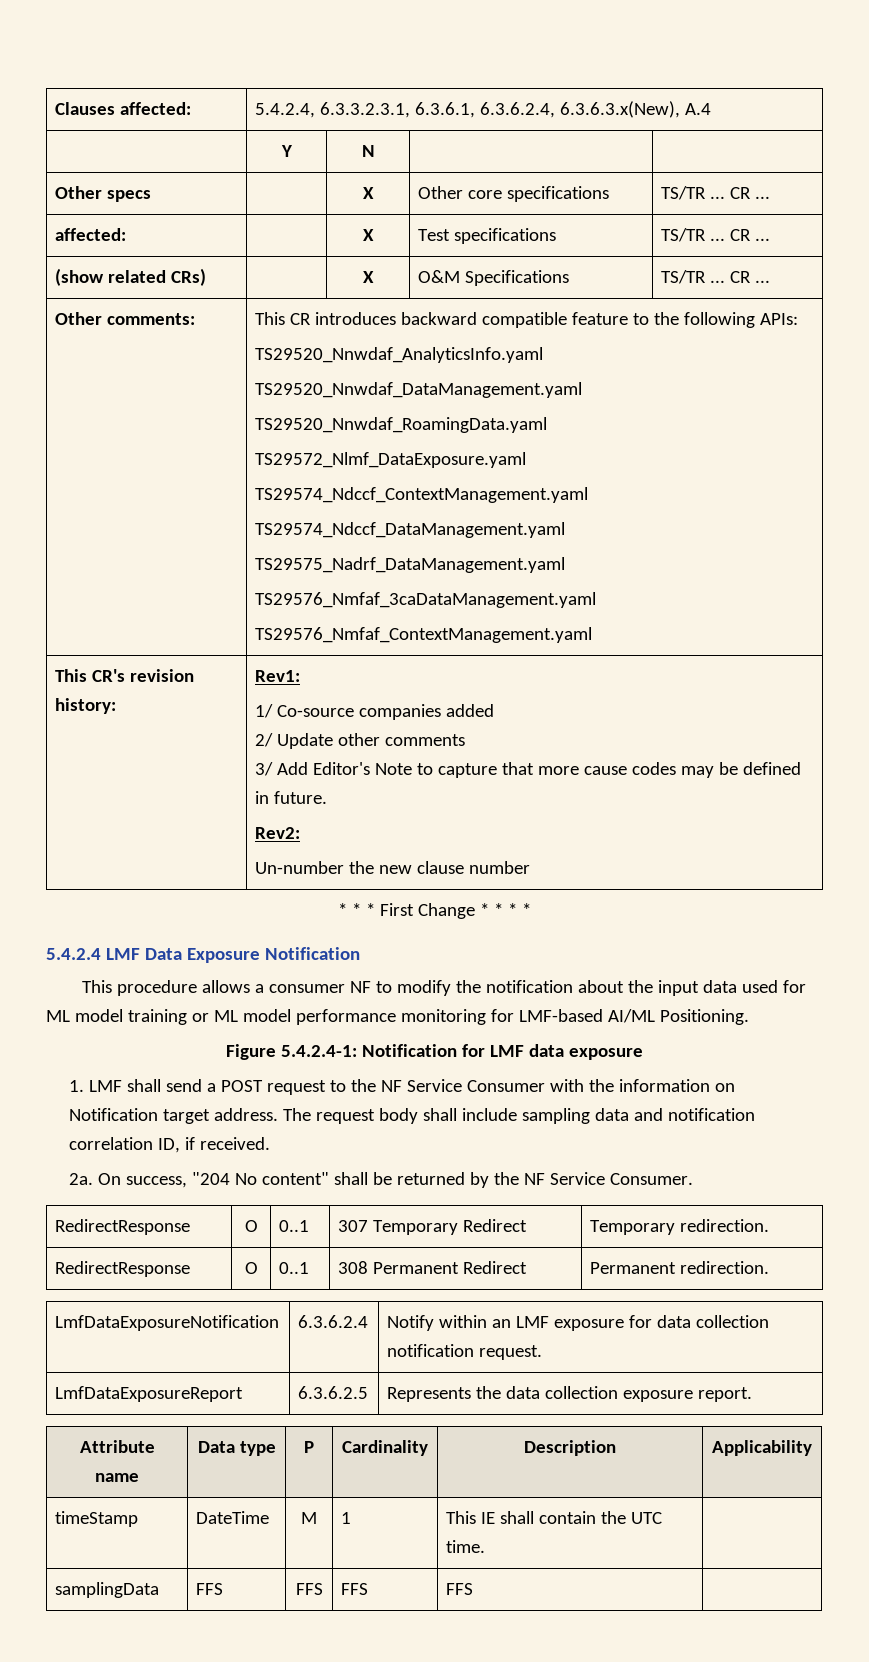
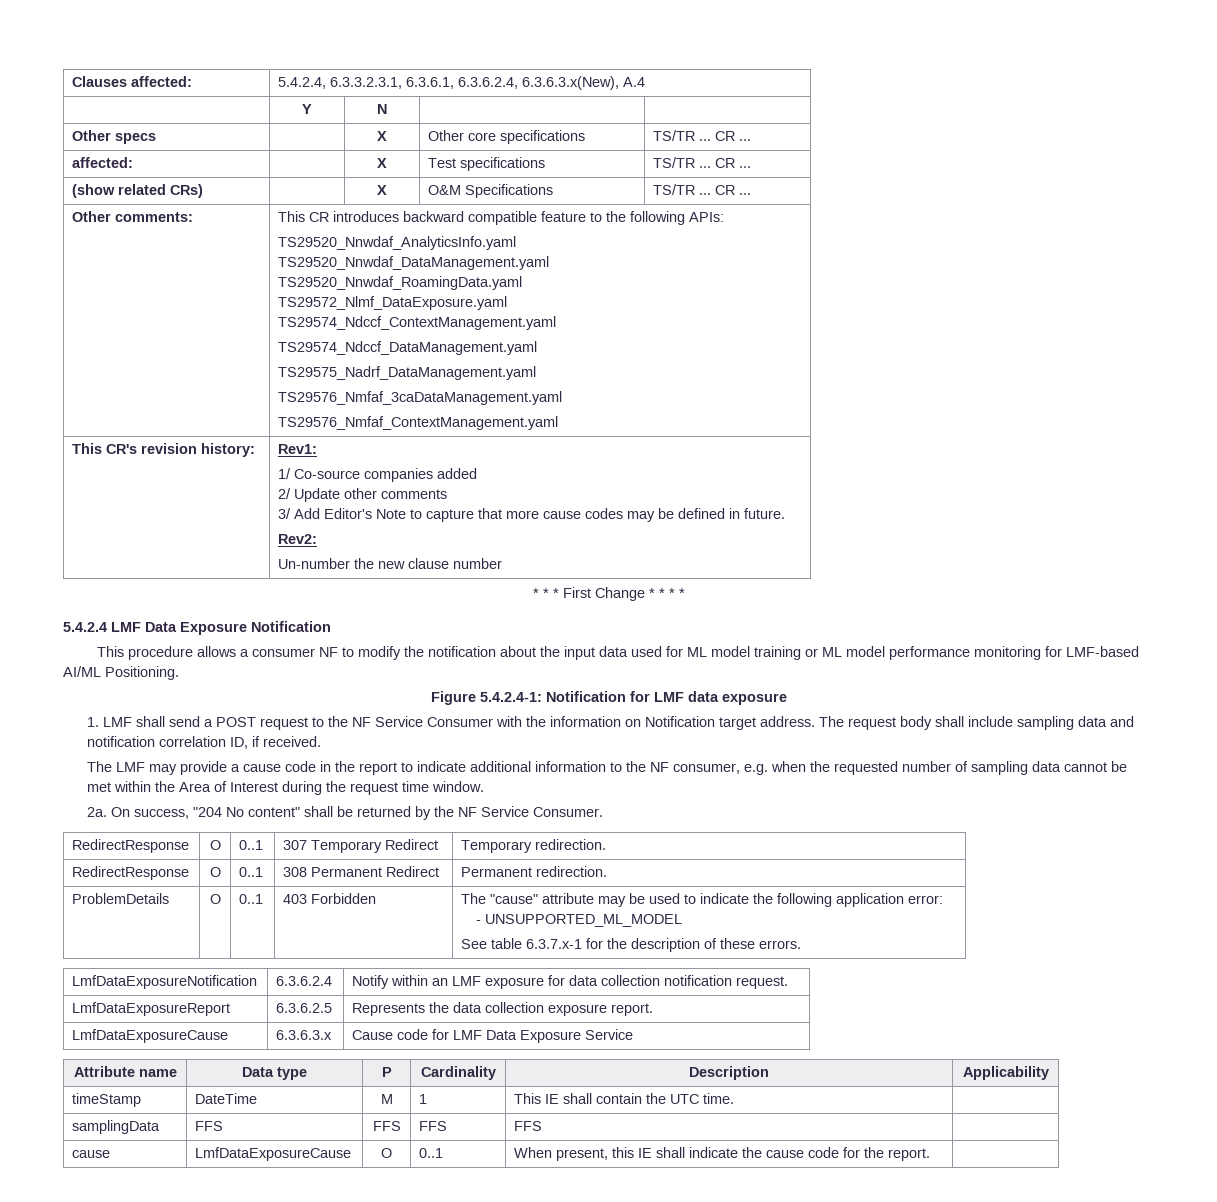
+ The LMF may provide a cause code in the report to indicate additional information to the NF consumer, e.g. when the requested number of sampling data cannot be met within the Area of Interest during the request time window.
+ ProblemDetails | O | 0..1 | 403 Forbidden | The "cause" attribute may be used to indicate the following application error:
+ - UNSUPPORTED_ML_MODEL
+ See table 6.3.7.x-1 for the description of these errors.
+ LmfDataExposureCause | 6.3.6.3.x | Cause code for LMF Data Exposure Service
+ cause | LmfDataExposureCause | O | 0..1 | When present, this IE shall indicate the cause code for the report. |

